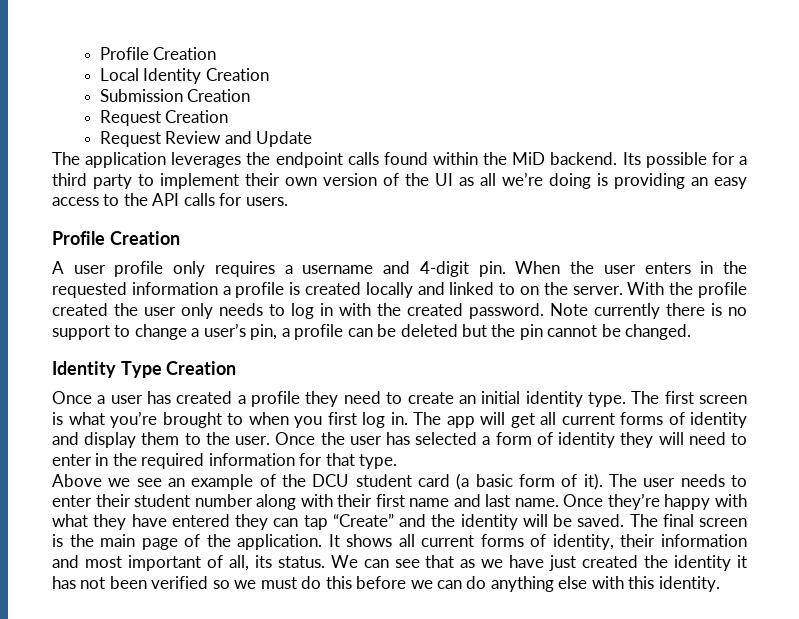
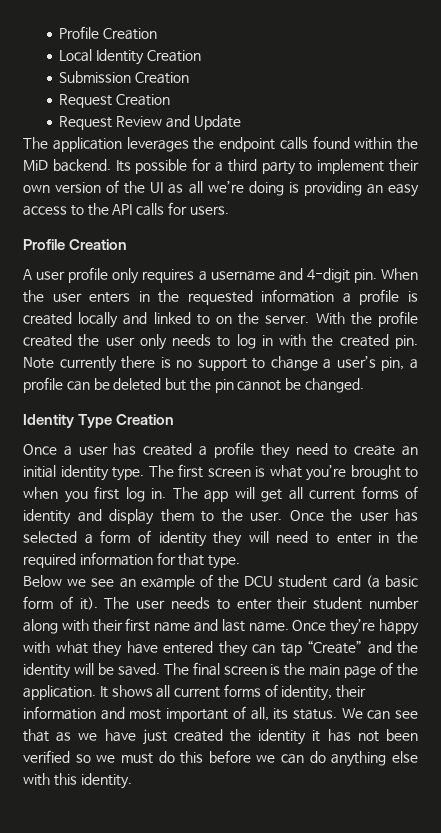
- With the profile created the user only needs to log in with the created password.
+ With the profile created the user only needs to log in with the created pin.
- Above we see an example of the DCU student card (a basic form of it).
+ Below we see an example of the DCU student card (a basic form of it).

